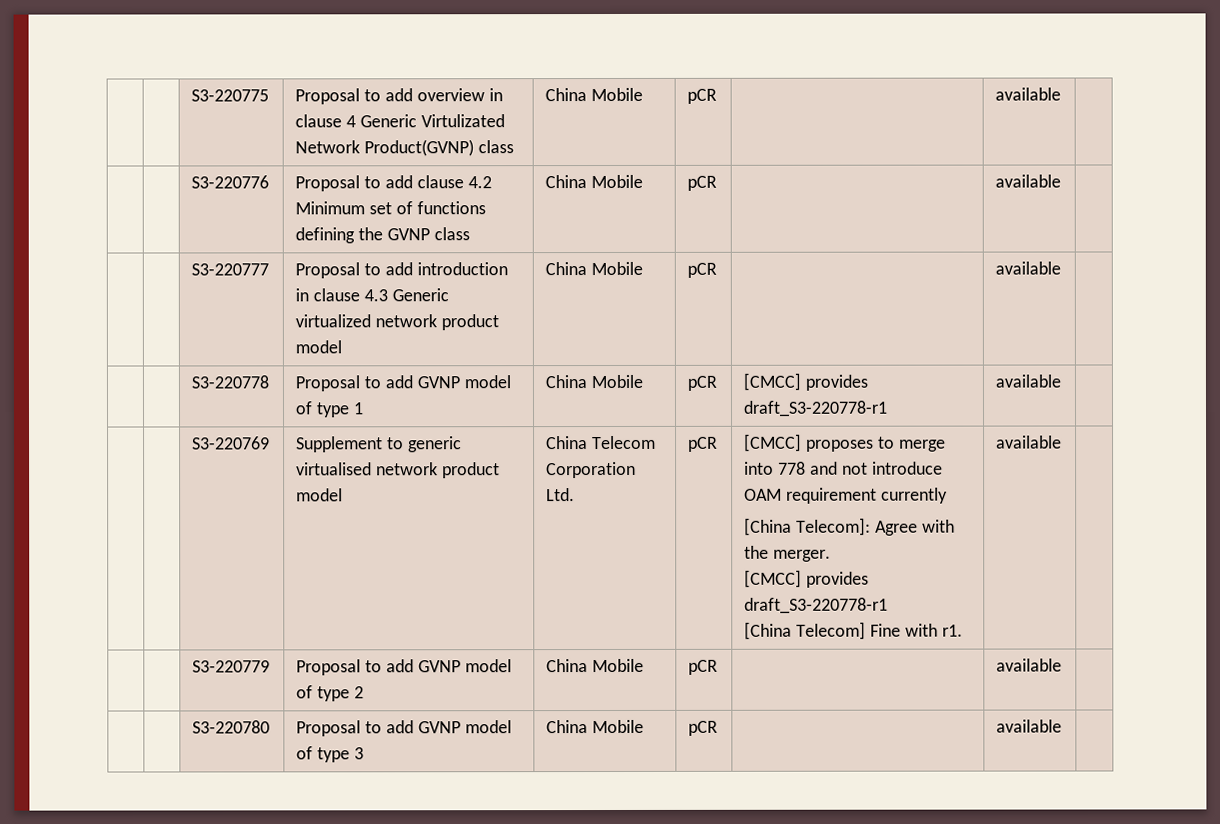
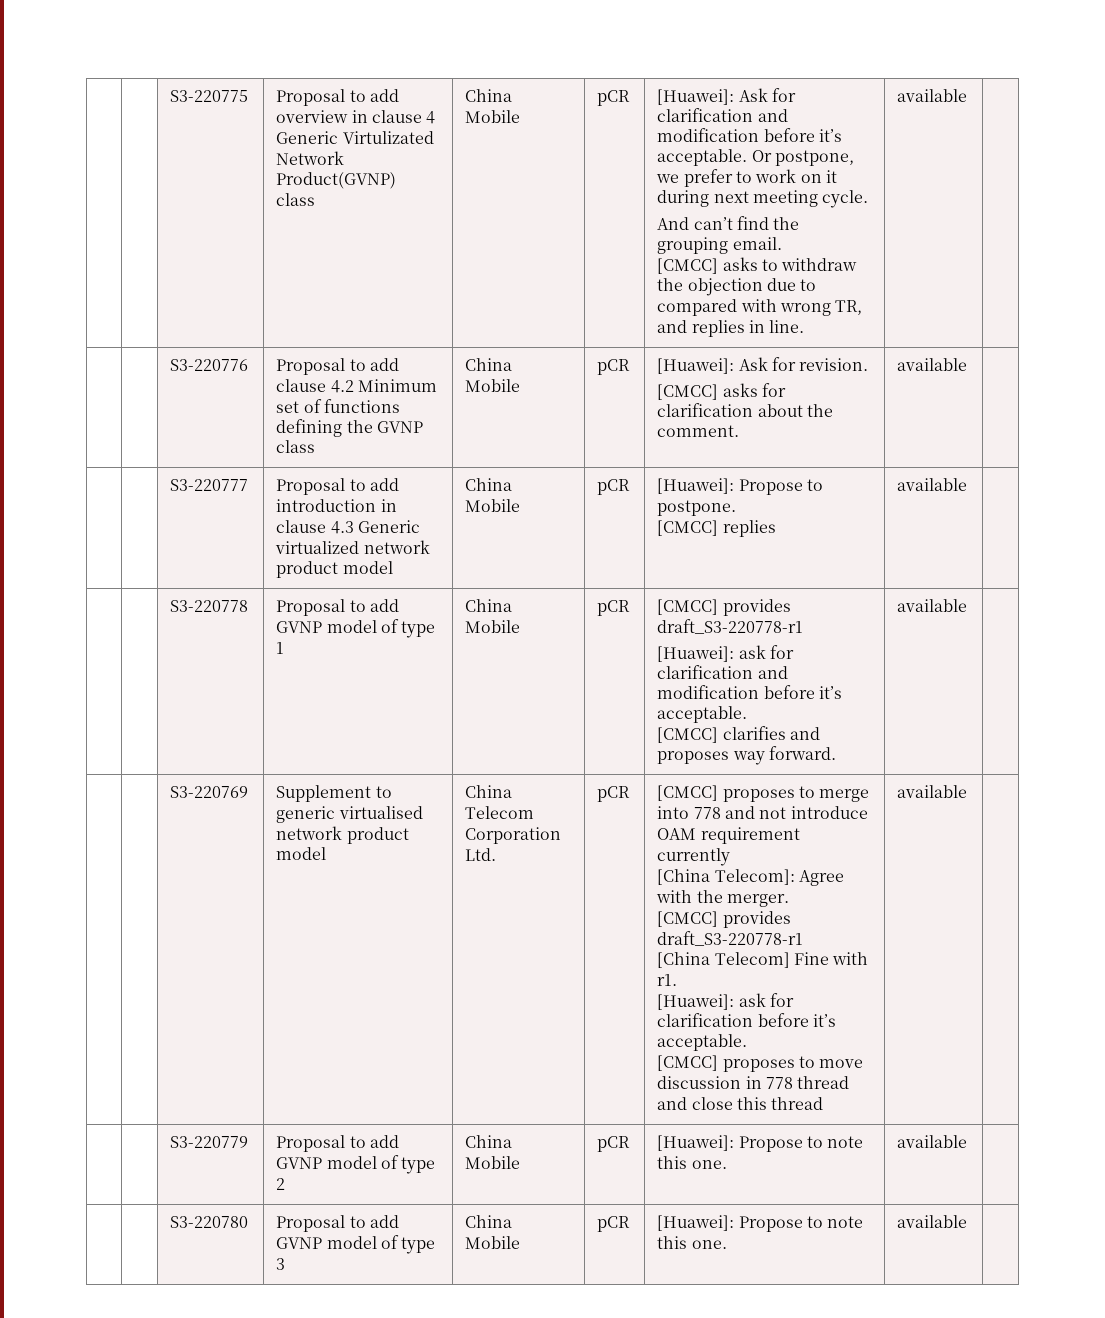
+ [Huawei]: Ask for clarification and modification before it’s acceptable. Or postpone, we prefer to work on it during next meeting cycle.
+ And can’t find the grouping email.
+ [CMCC] asks to withdraw the objection due to compared with wrong TR, and replies in line.
- | | S3-220776 | Proposal to add clause 4.2 Minimum set of functions defining the GVNP class | China Mobile | pCR | | available |
+ | | S3-220776 | Proposal to add clause 4.2 Minimum set of functions defining the GVNP class | China Mobile | pCR | [Huawei]: Ask for revision.
+ [CMCC] asks for clarification about the comment. | available |
- | | S3-220777 | Proposal to add introduction in clause 4.3 Generic virtualized network product model | China Mobile | pCR | | available |
+ | | S3-220777 | Proposal to add introduction in clause 4.3 Generic virtualized network product model | China Mobile | pCR | [Huawei]: Propose to postpone.
+ [CMCC] replies | available |
- | | S3-220778 | Proposal to add GVNP model of type 1 | China Mobile | pCR | [CMCC] provides draft_S3-220778-r1 | available |
+ | | S3-220778 | Proposal to add GVNP model of type 1 | China Mobile | pCR | [CMCC] provides draft_S3-220778-r1
+ [Huawei]: ask for clarification and modification before it’s acceptable.
+ [CMCC] clarifies and proposes way forward. | available |
+ [Huawei]: ask for clarification before it’s acceptable.
+ [CMCC] proposes to move discussion in 778 thread and close this thread
- | | S3-220779 | Proposal to add GVNP model of type 2 | China Mobile | pCR | | available |
+ | | S3-220779 | Proposal to add GVNP model of type 2 | China Mobile | pCR | [Huawei]: Propose to note this one. | available |
- | | S3-220780 | Proposal to add GVNP model of type 3 | China Mobile | pCR | | available |
+ | | S3-220780 | Proposal to add GVNP model of type 3 | China Mobile | pCR | [Huawei]: Propose to note this one. | available |

